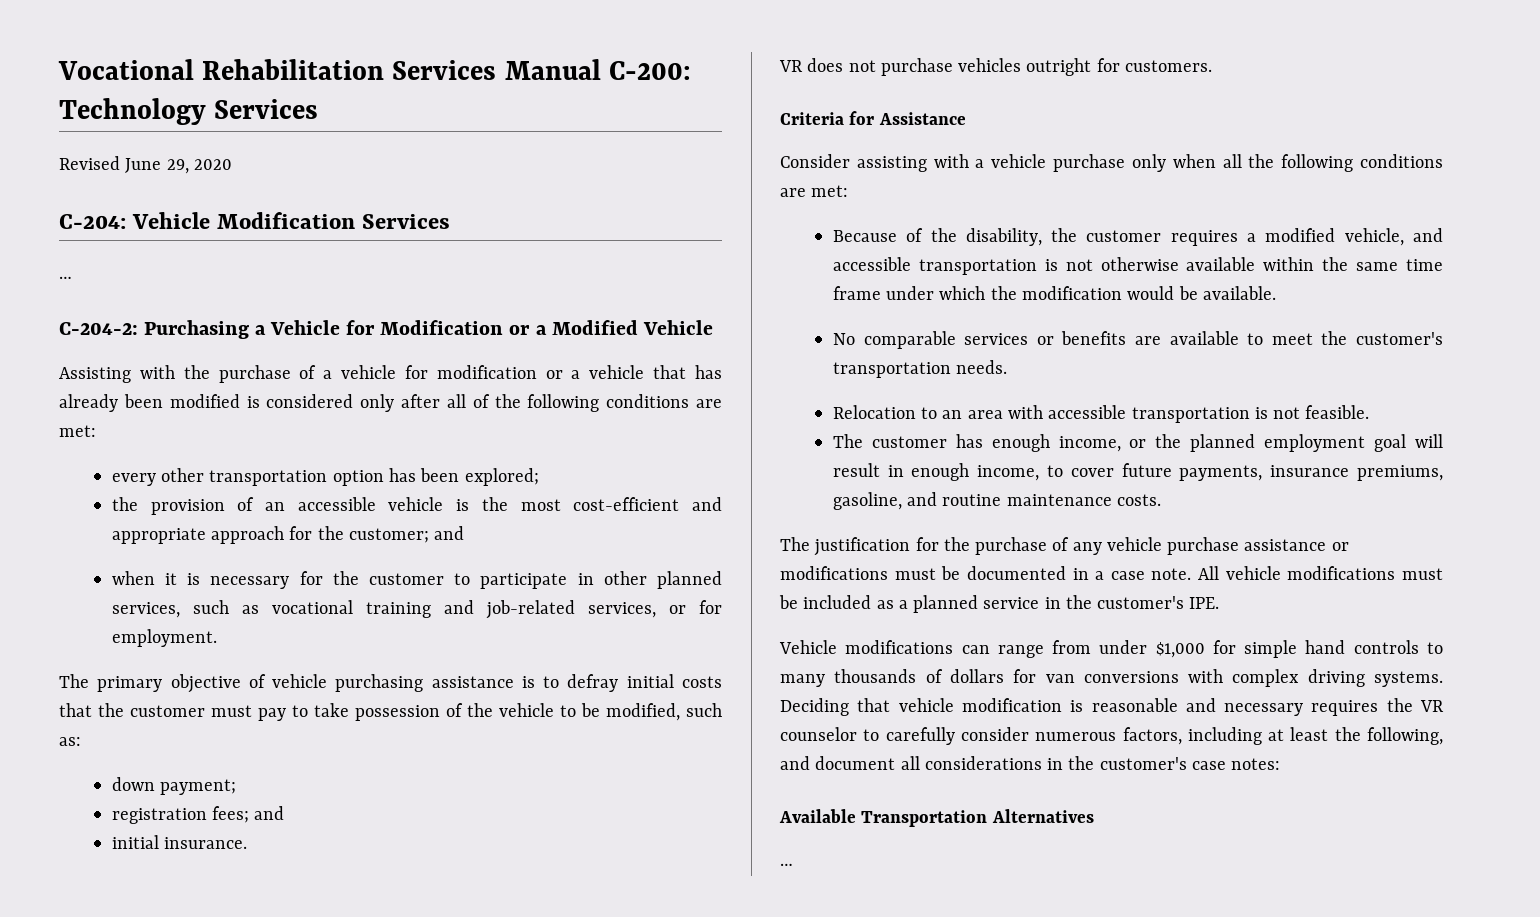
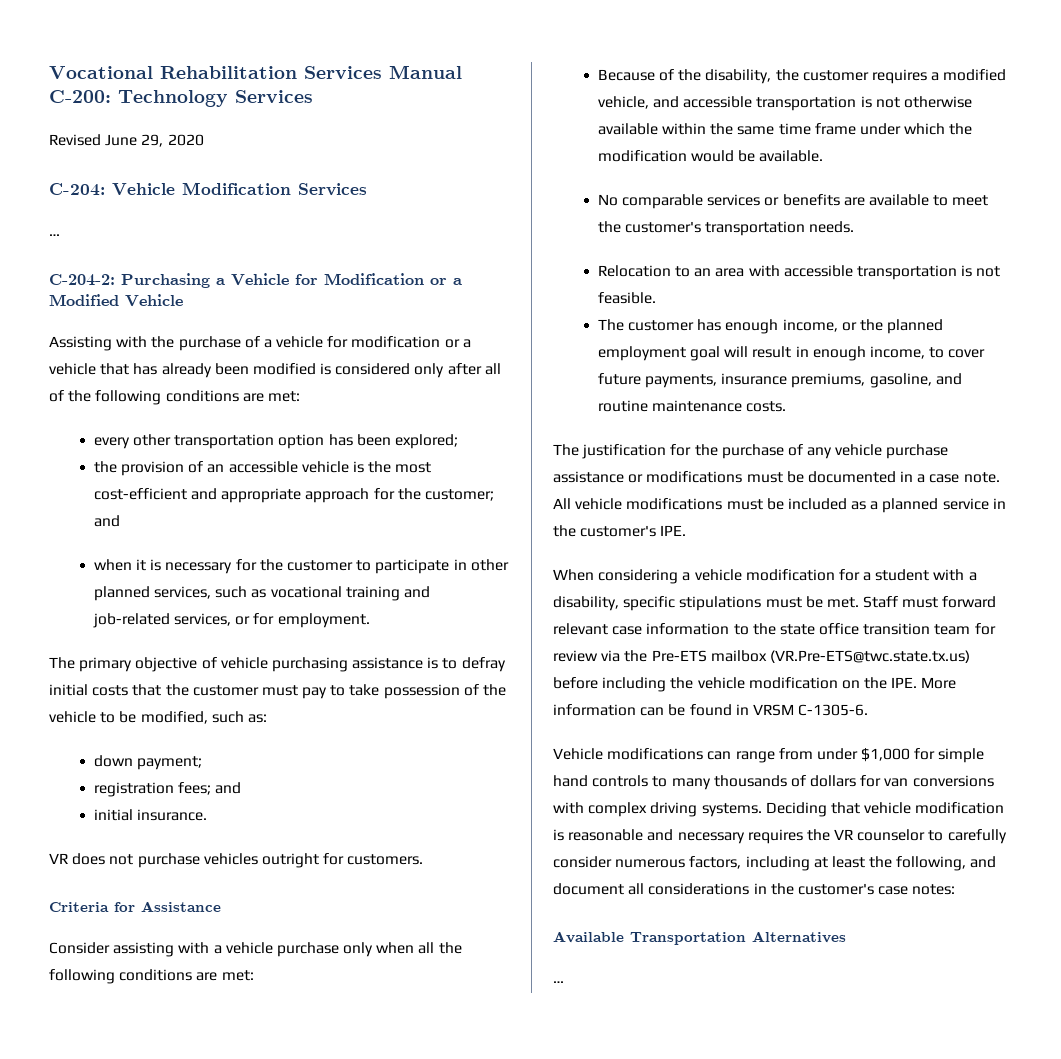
+ When considering a vehicle modification for a student with a disability, specific stipulations must be met. Staff must forward relevant case information to the state office transition team for review via the Pre-ETS mailbox (VR.Pre-ETS@twc.state.tx.us) before including the vehicle modification on the IPE. More information can be found in VRSM C-1305-6.

